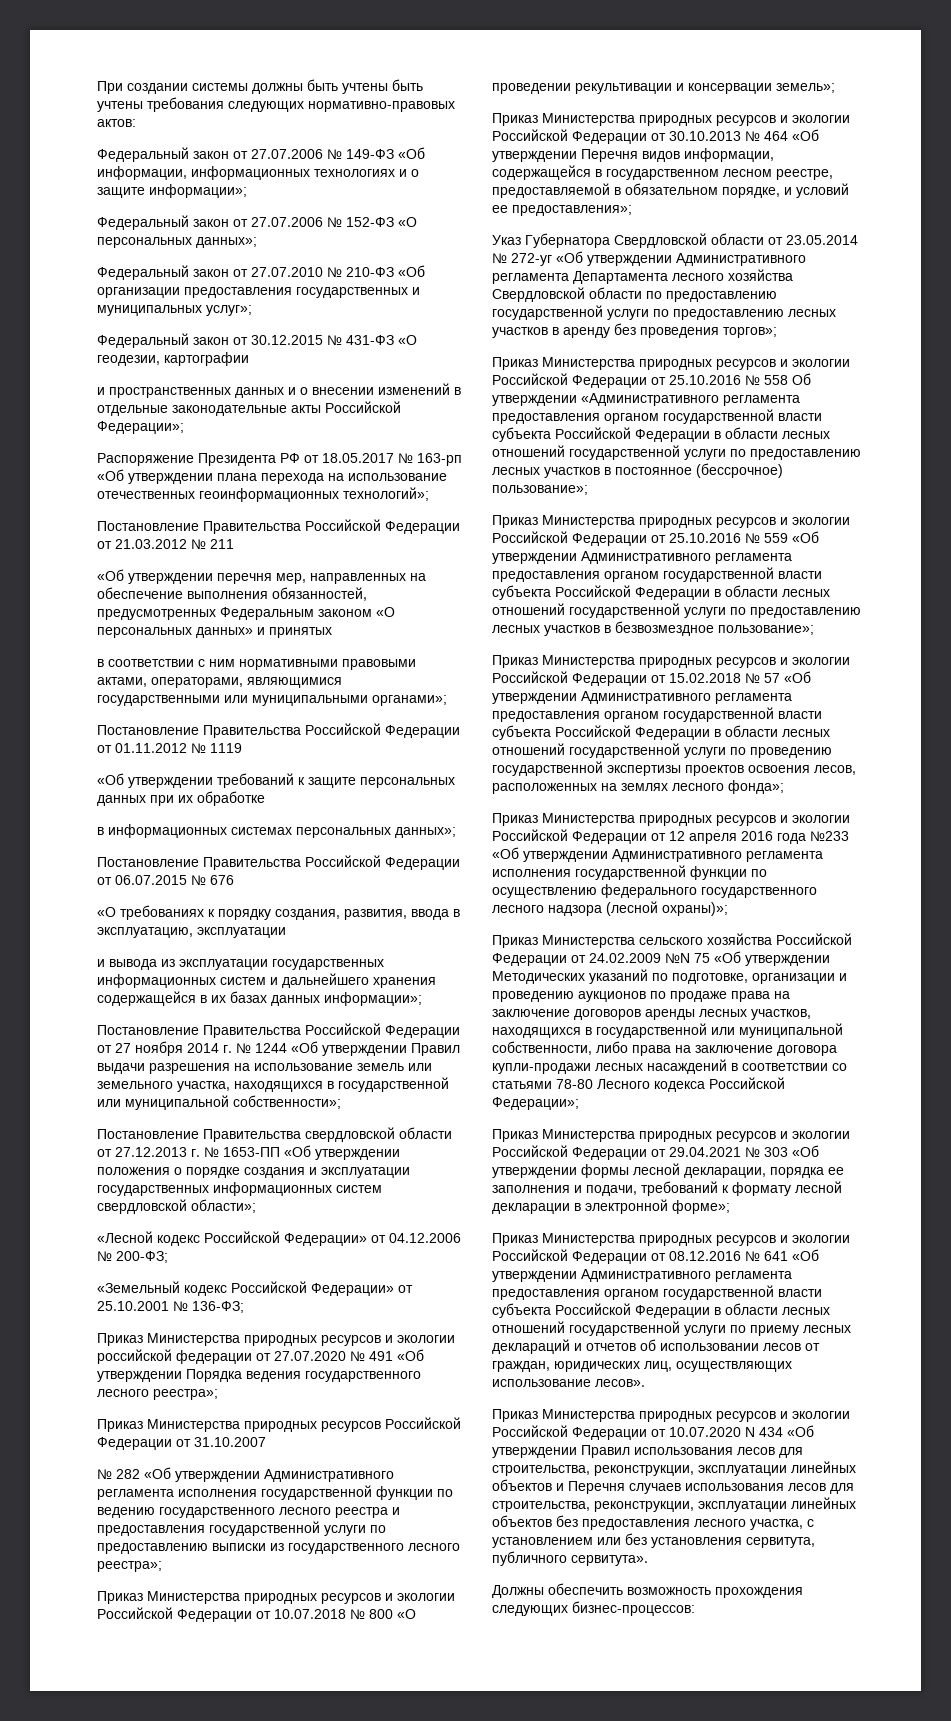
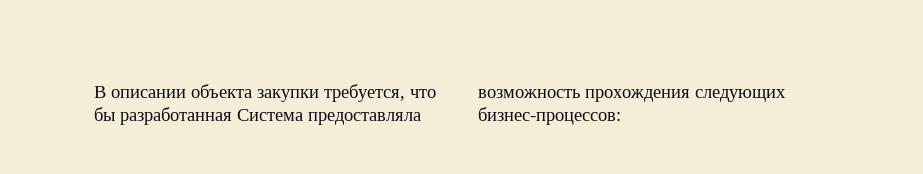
- При создании системы должны быть учтены быть учтены требования следующих нормативно-правовых актов:
- Федеральный закон от 27.07.2006 № 149-ФЗ «Об информации, информационных технологиях и о защите информации»;
- Федеральный закон от 27.07.2006 № 152-ФЗ «О персональных данных»;
- Федеральный закон от 27.07.2010 № 210-ФЗ «Об организации предоставления государственных и муниципальных услуг»;
- Федеральный закон от 30.12.2015 № 431-ФЗ «О геодезии, картографии
- и пространственных данных и о внесении изменений в отдельные законодательные акты Российской Федерации»;
- Распоряжение Президента РФ от 18.05.2017 № 163-рп «Об утверждении плана перехода на использование отечественных геоинформационных технологий»;
- Постановление Правительства Российской Федерации от 21.03.2012 № 211
- «Об утверждении перечня мер, направленных на обеспечение выполнения обязанностей, предусмотренных Федеральным законом «О персональных данных» и принятых
- в соответствии с ним нормативными правовыми актами, операторами, являющимися государственными или муниципальными органами»;
- Постановление Правительства Российской Федерации от 01.11.2012 № 1119
- «Об утверждении требований к защите персональных данных при их обработке
- в информационных системах персональных данных»;
- Постановление Правительства Российской Федерации от 06.07.2015 № 676
- «О требованиях к порядку создания, развития, ввода в эксплуатацию, эксплуатации
- и вывода из эксплуатации государственных информационных систем и дальнейшего хранения содержащейся в их базах данных информации»;
- Постановление Правительства Российской Федерации от 27 ноября 2014 г. № 1244 «Об утверждении Правил выдачи разрешения на использование земель или земельного участка, находящихся в государственной или муниципальной собственности»;
- Постановление Правительства свердловской области от 27.12.2013 г. № 1653-ПП «Об утверждении положения о порядке создания и эксплуатации государственных информационных систем свердловской области»;
- «Лесной кодекс Российской Федерации» от 04.12.2006 № 200-ФЗ;
- «Земельный кодекс Российской Федерации» от 25.10.2001 № 136-ФЗ;
- Приказ Министерства природных ресурсов и экологии российской федерации от 27.07.2020 № 491 «Об утверждении Порядка ведения государственного лесного реестра»;
- Приказ Министерства природных ресурсов Российской Федерации от 31.10.2007
- № 282 «Об утверждении Административного регламента исполнения государственной функции по ведению государственного лесного реестра и предоставления государственной услуги по предоставлению выписки из государственного лесного реестра»;
- Приказ Министерства природных ресурсов и экологии Российской Федерации от 10.07.2018 № 800 «О проведении рекультивации и консервации земель»;
- Приказ Министерства природных ресурсов и экологии Российской Федерации от 30.10.2013 № 464 «Об утверждении Перечня видов информации, содержащейся в государственном лесном реестре, предоставляемой в обязательном порядке, и условий ее предоставления»;
- Указ Губернатора Свердловской области от 23.05.2014 № 272-уг «Об утверждении Административного регламента Департамента лесного хозяйства Свердловской области по предоставлению государственной услуги по предоставлению лесных участков в аренду без проведения торгов»;
- Приказ Министерства природных ресурсов и экологии Российской Федерации от 25.10.2016 № 558 Об утверждении «Административного регламента предоставления органом государственной власти субъекта Российской Федерации в области лесных отношений государственной услуги по предоставлению лесных участков в постоянное (бессрочное) пользование»;
- Приказ Министерства природных ресурсов и экологии Российской Федерации от 25.10.2016 № 559 «Об утверждении Административного регламента предоставления органом государственной власти субъекта Российской Федерации в области лесных отношений государственной услуги по предоставлению лесных участков в безвозмездное пользование»;
- Приказ Министерства природных ресурсов и экологии Российской Федерации от 15.02.2018 № 57 «Об утверждении Административного регламента предоставления органом государственной власти субъекта Российской Федерации в области лесных отношений государственной услуги по проведению государственной экспертизы проектов освоения лесов, расположенных на землях лесного фонда»;
- Приказ Министерства природных ресурсов и экологии Российской Федерации от 12 апреля 2016 года №233 «Об утверждении Административного регламента исполнения государственной функции по осуществлению федерального государственного лесного надзора (лесной охраны)»;
- Приказ Министерства сельского хозяйства Российской Федерации от 24.02.2009 №N 75 «Об утверждении Методических указаний по подготовке, организации и проведению аукционов по продаже права на заключение договоров аренды лесных участков, находящихся в государственной или муниципальной собственности, либо права на заключение договора купли-продажи лесных насаждений в соответствии со статьями 78-80 Лесного кодекса Российской Федерации»;
- Приказ Министерства природных ресурсов и экологии Российской Федерации от 29.04.2021 № 303 «Об утверждении формы лесной декларации, порядка ее заполнения и подачи, требований к формату лесной декларации в электронной форме»;
- Приказ Министерства природных ресурсов и экологии Российской Федерации от 08.12.2016 № 641 «Об утверждении Административного регламента предоставления органом государственной власти субъекта Российской Федерации в области лесных отношений государственной услуги по приему лесных деклараций и отчетов об использовании лесов от граждан, юридических лиц, осуществляющих использование лесов».
- Приказ Министерства природных ресурсов и экологии Российской Федерации от 10.07.2020 N 434 «Об утверждении Правил использования лесов для строительства, реконструкции, эксплуатации линейных объектов и Перечня случаев использования лесов для строительства, реконструкции, эксплуатации линейных объектов без предоставления лесного участка, с установлением или без установления сервитута, публичного сервитута».
- Должны обеспечить возможность прохождения следующих бизнес-процессов:
+ В описании объекта закупки требуется, что бы разработанная Система предоставляла возможность прохождения следующих бизнес-процессов:

